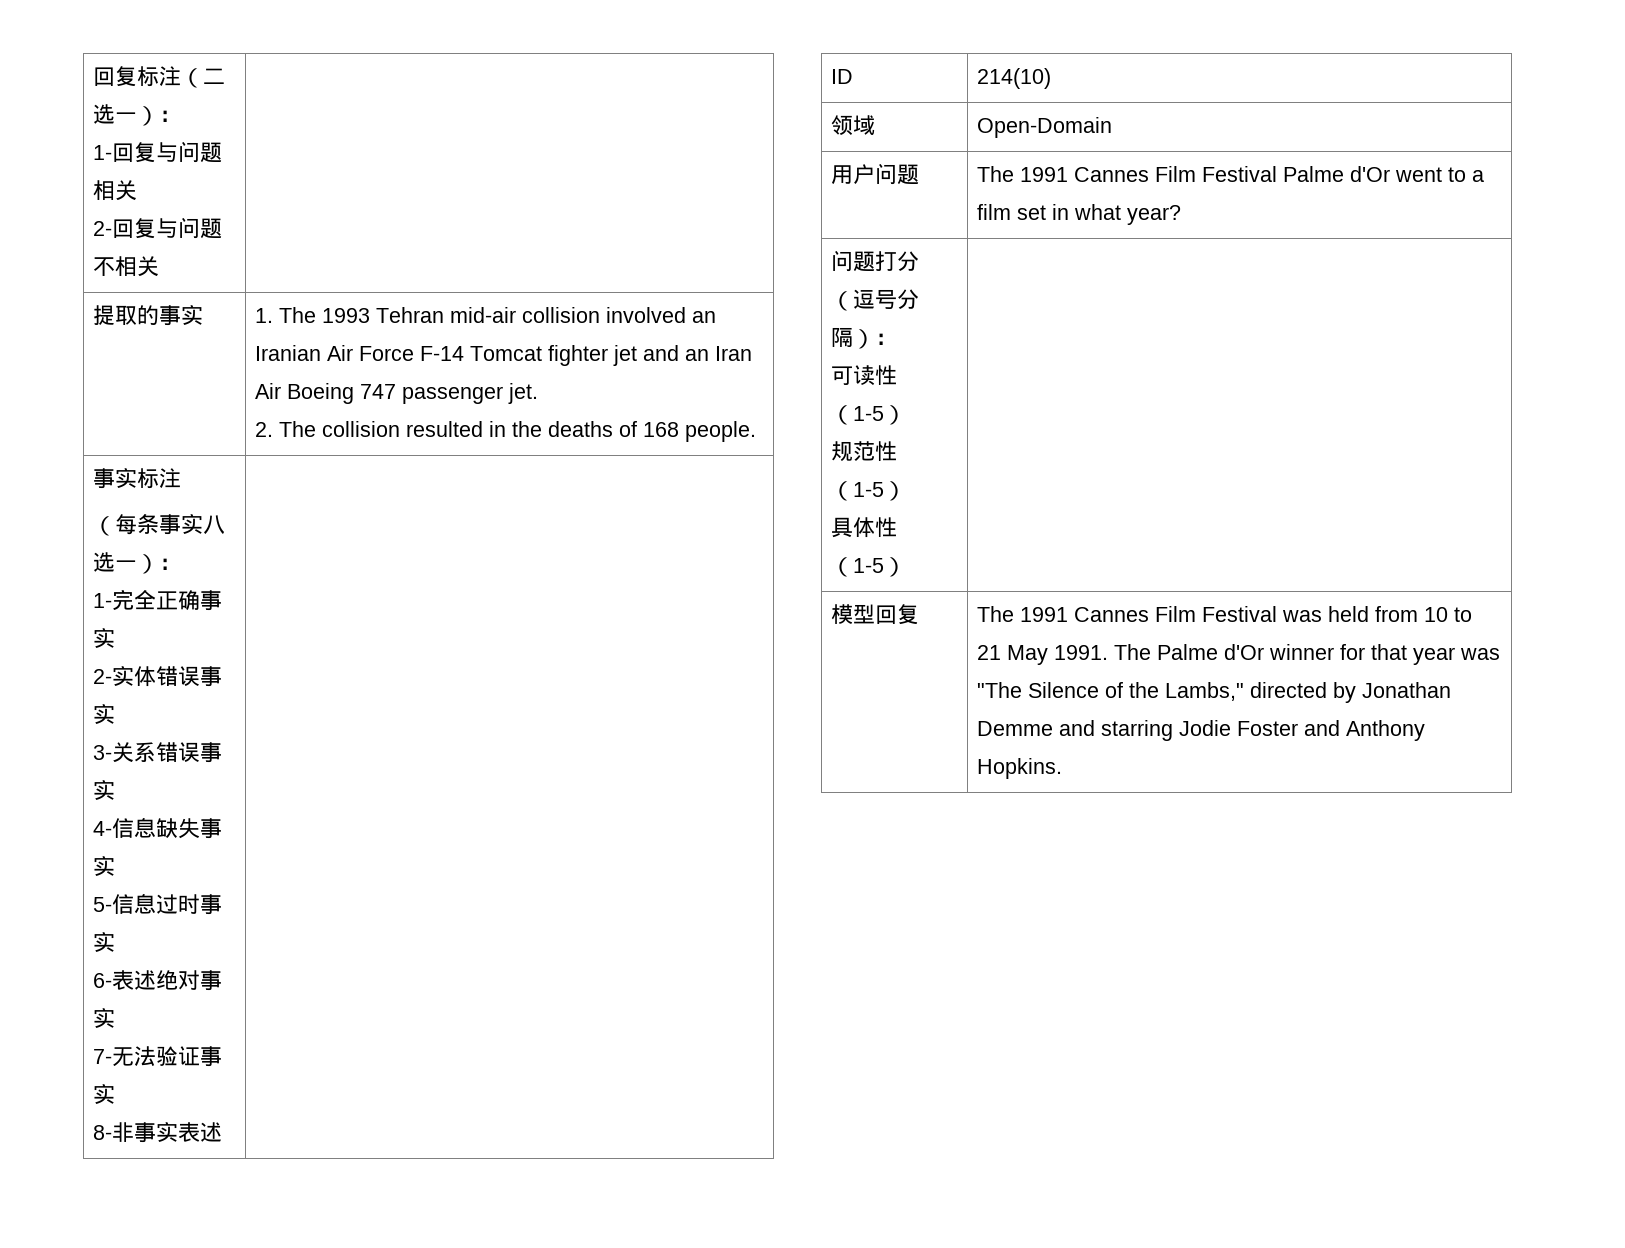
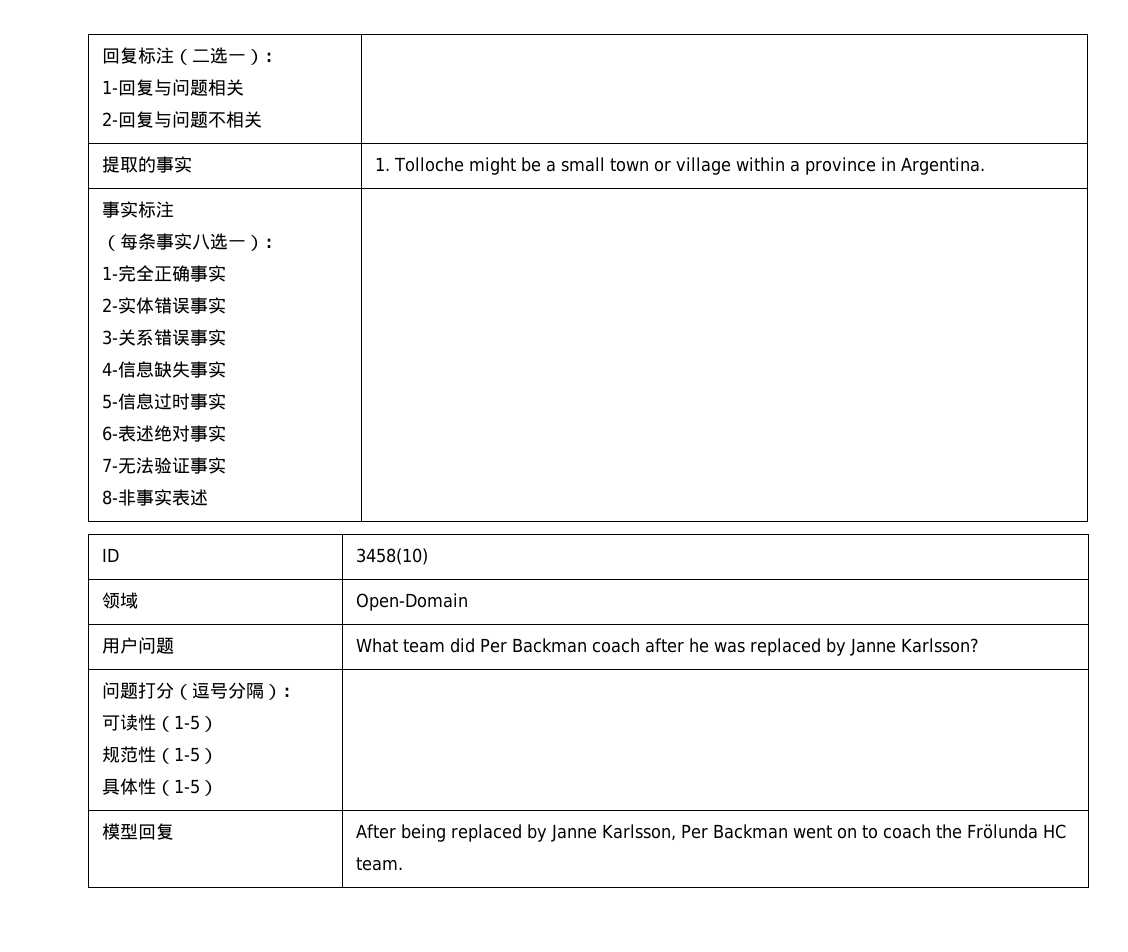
- 提取的事实 | 1. The 1993 Tehran mid-air collision involved an Iranian Air Force F-14 Tomcat fighter jet and an Iran Air Boeing 747 passenger jet.
- 2. The collision resulted in the deaths of 168 people.
+ 提取的事实 | 1. Tolloche might be a small town or village within a province in Argentina.
- ID | 214(10)
+ ID | 3458(10)
- 用户问题 | The 1991 Cannes Film Festival Palme d'Or went to a film set in what year?
+ 用户问题 | What team did Per Backman coach after he was replaced by Janne Karlsson?
- 模型回复 | The 1991 Cannes Film Festival was held from 10 to 21 May 1991. The Palme d'Or winner for that year was "The Silence of the Lambs," directed by Jonathan Demme and starring Jodie Foster and Anthony Hopkins.
+ 模型回复 | After being replaced by Janne Karlsson, Per Backman went on to coach the Frölunda HC team.

